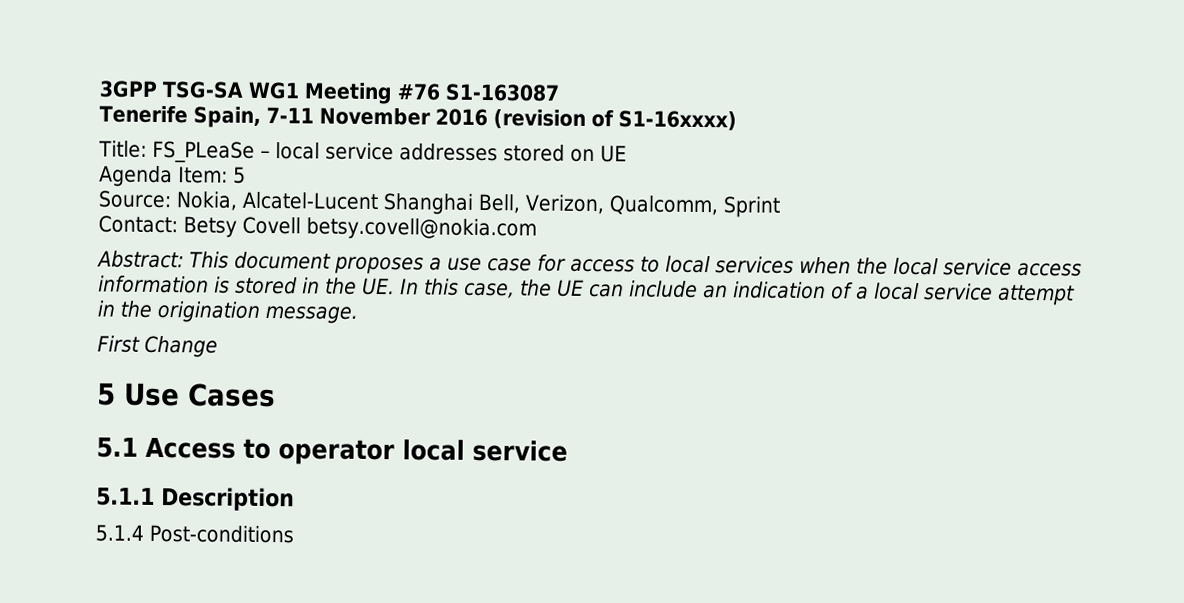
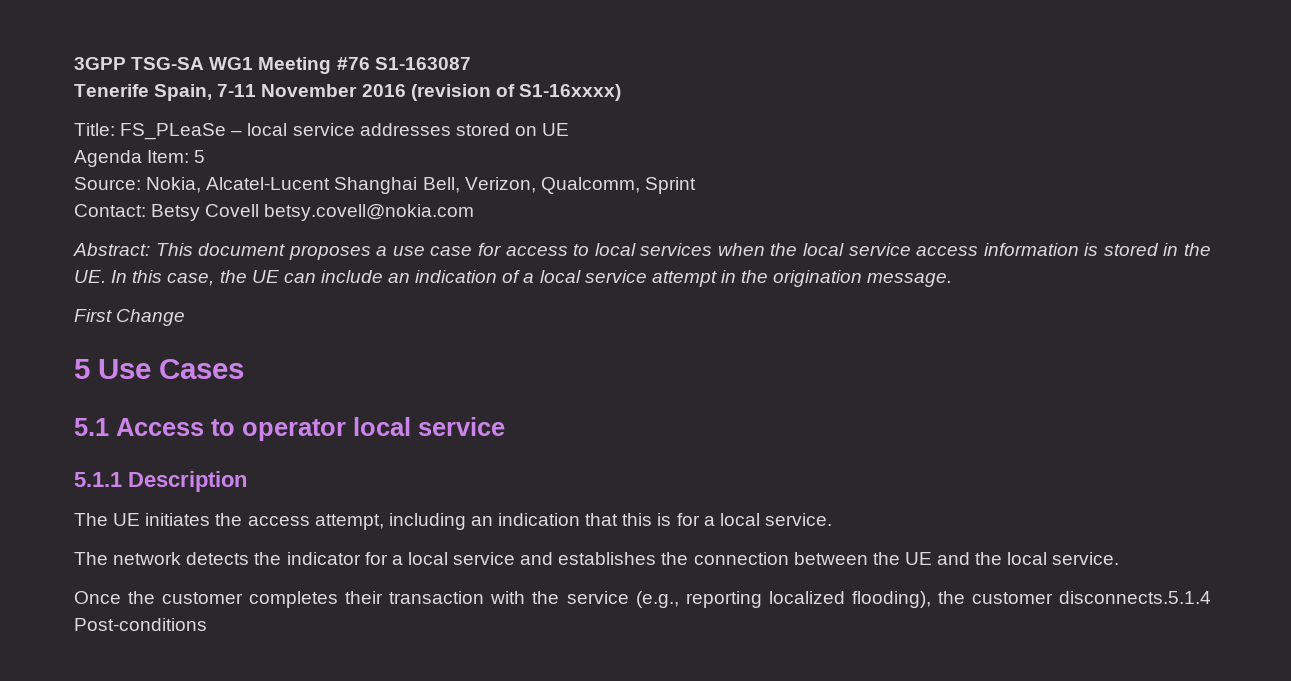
- 5.1.4 Post-conditions
+ The UE initiates the access attempt, including an indication that this is for a local service.
+ The network detects the indicator for a local service and establishes the connection between the UE and the local service.
+ Once the customer completes their transaction with the service (e.g., reporting localized flooding), the customer disconnects.5.1.4 Post-conditions

